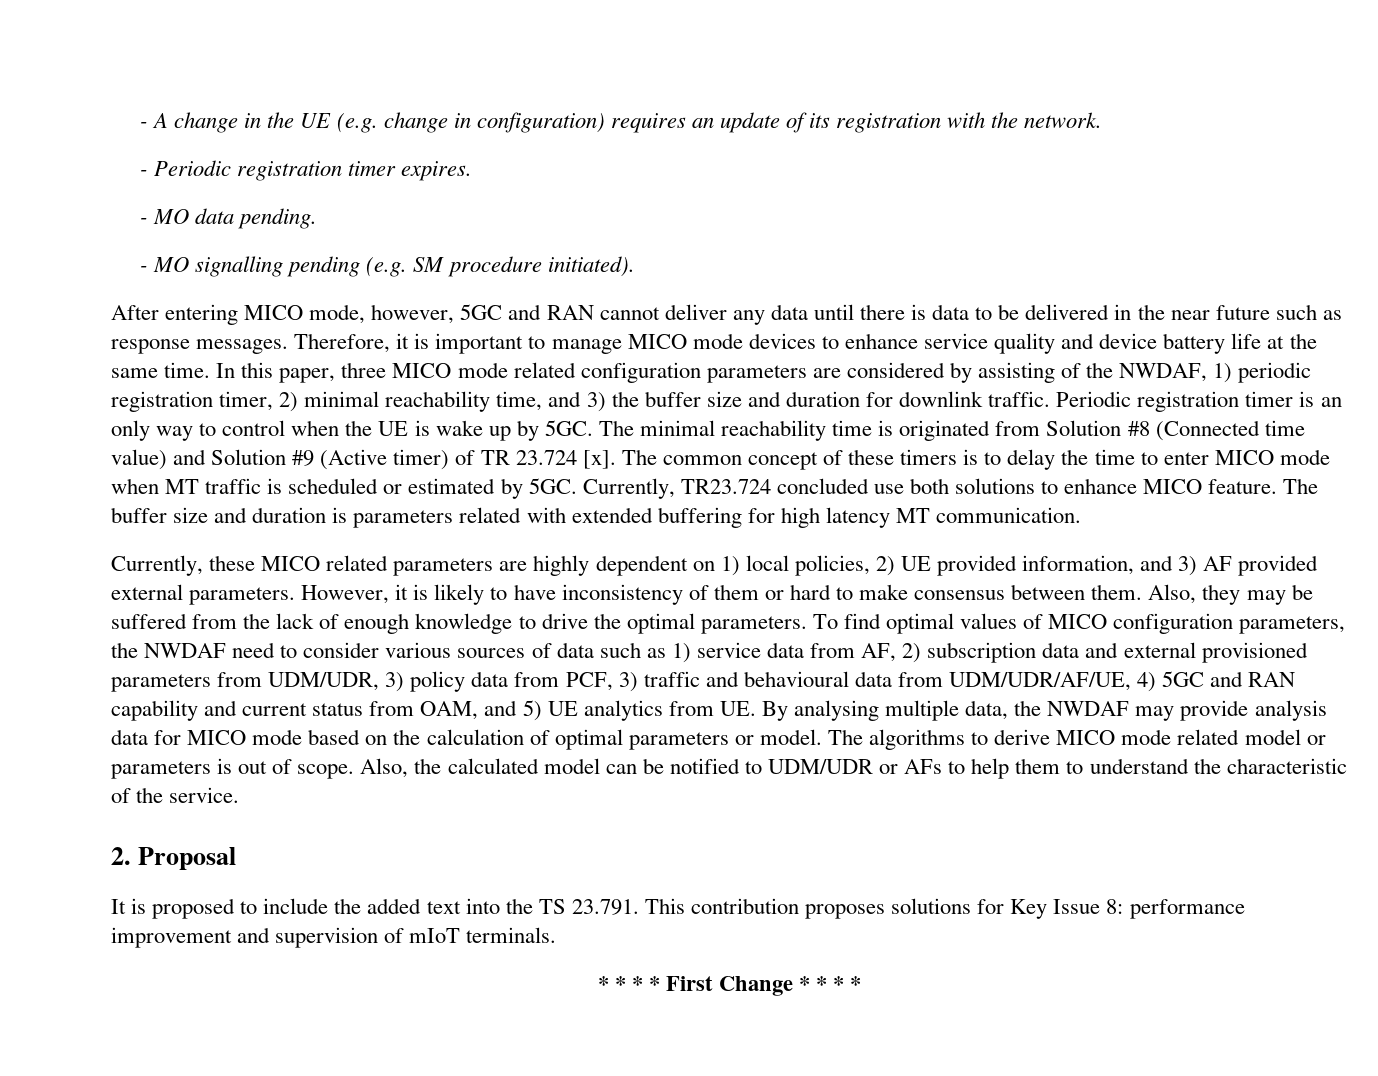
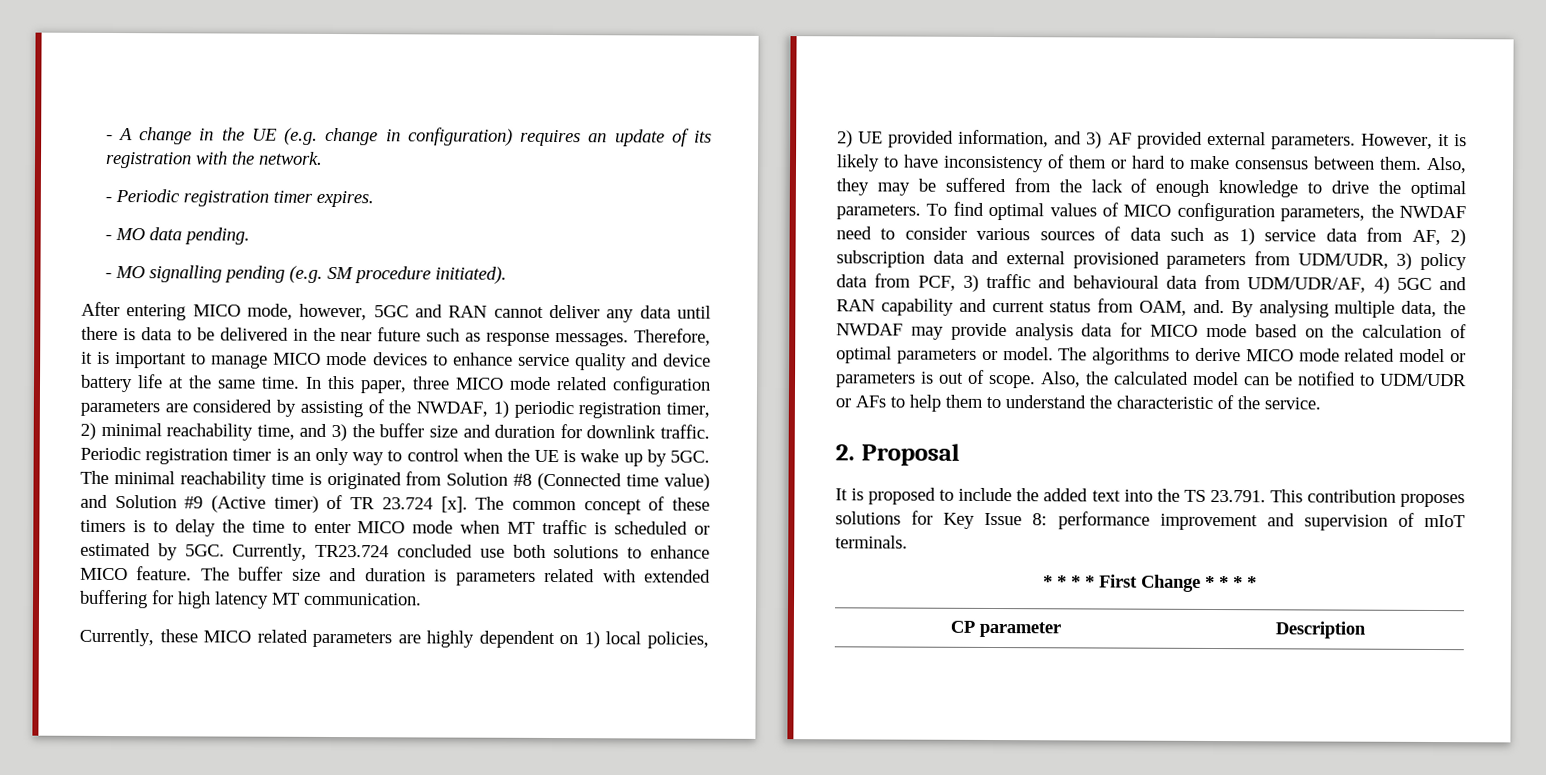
- To find optimal values of MICO configuration parameters, the NWDAF need to consider various sources of data such as 1) service data from AF, 2) subscription data and external provisioned parameters from UDM/UDR, 3) policy data from PCF, 3) traffic and behavioural data from UDM/UDR/AF/UE, 4) 5GC and RAN capability and current status from OAM, and 5) UE analytics from UE. By analysing multiple data, the NWDAF may provide analysis data for MICO mode based on the calculation of optimal parameters or model.
+ To find optimal values of MICO configuration parameters, the NWDAF need to consider various sources of data such as 1) service data from AF, 2) subscription data and external provisioned parameters from UDM/UDR, 3) policy data from PCF, 3) traffic and behavioural data from UDM/UDR/AF, 4) 5GC and RAN capability and current status from OAM, and. By analysing multiple data, the NWDAF may provide analysis data for MICO mode based on the calculation of optimal parameters or model.
+ CP parameter | Description

